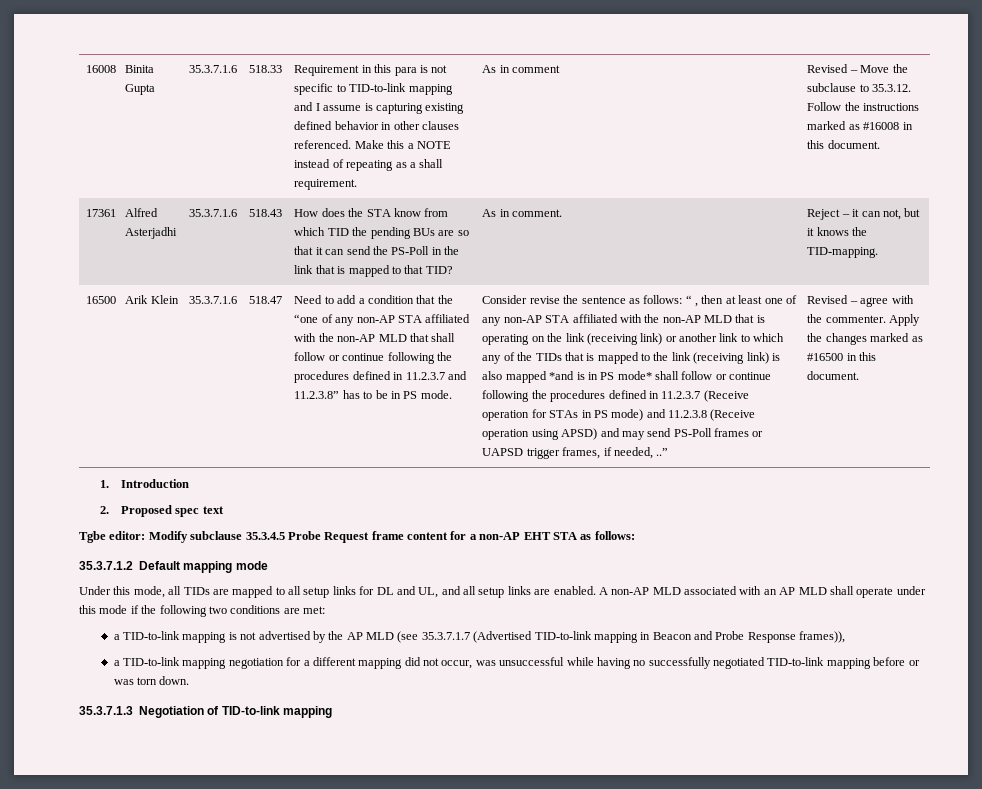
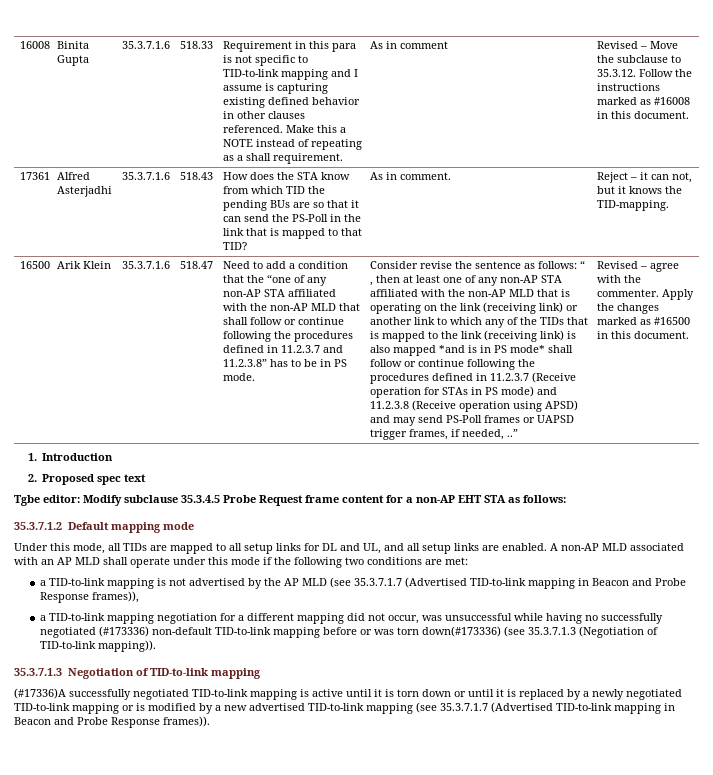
- a TID-to-link mapping negotiation for a different mapping did not occur, was unsuccessful while having no successfully negotiated TID-to-link mapping before or was torn down.
+ a TID-to-link mapping negotiation for a different mapping did not occur, was unsuccessful while having no successfully negotiated (#173336) non-default TID-to-link mapping before or was torn down(#173336) (see 35.3.7.1.3 (Negotiation of TID-to-link mapping)).
+ (#17336)A successfully negotiated TID-to-link mapping is active until it is torn down or until it is replaced by a newly negotiated TID-to-link mapping or is modified by a new advertised TID-to-link mapping (see 35.3.7.1.7 (Advertised TID-to-link mapping in Beacon and Probe Response frames)).

